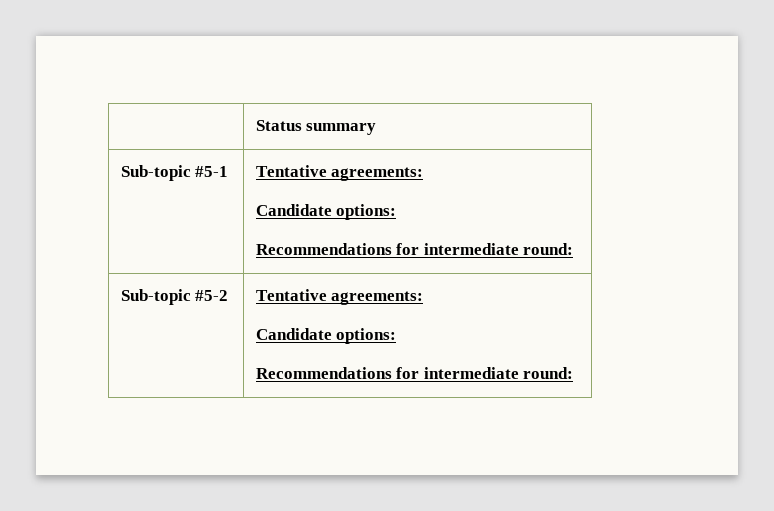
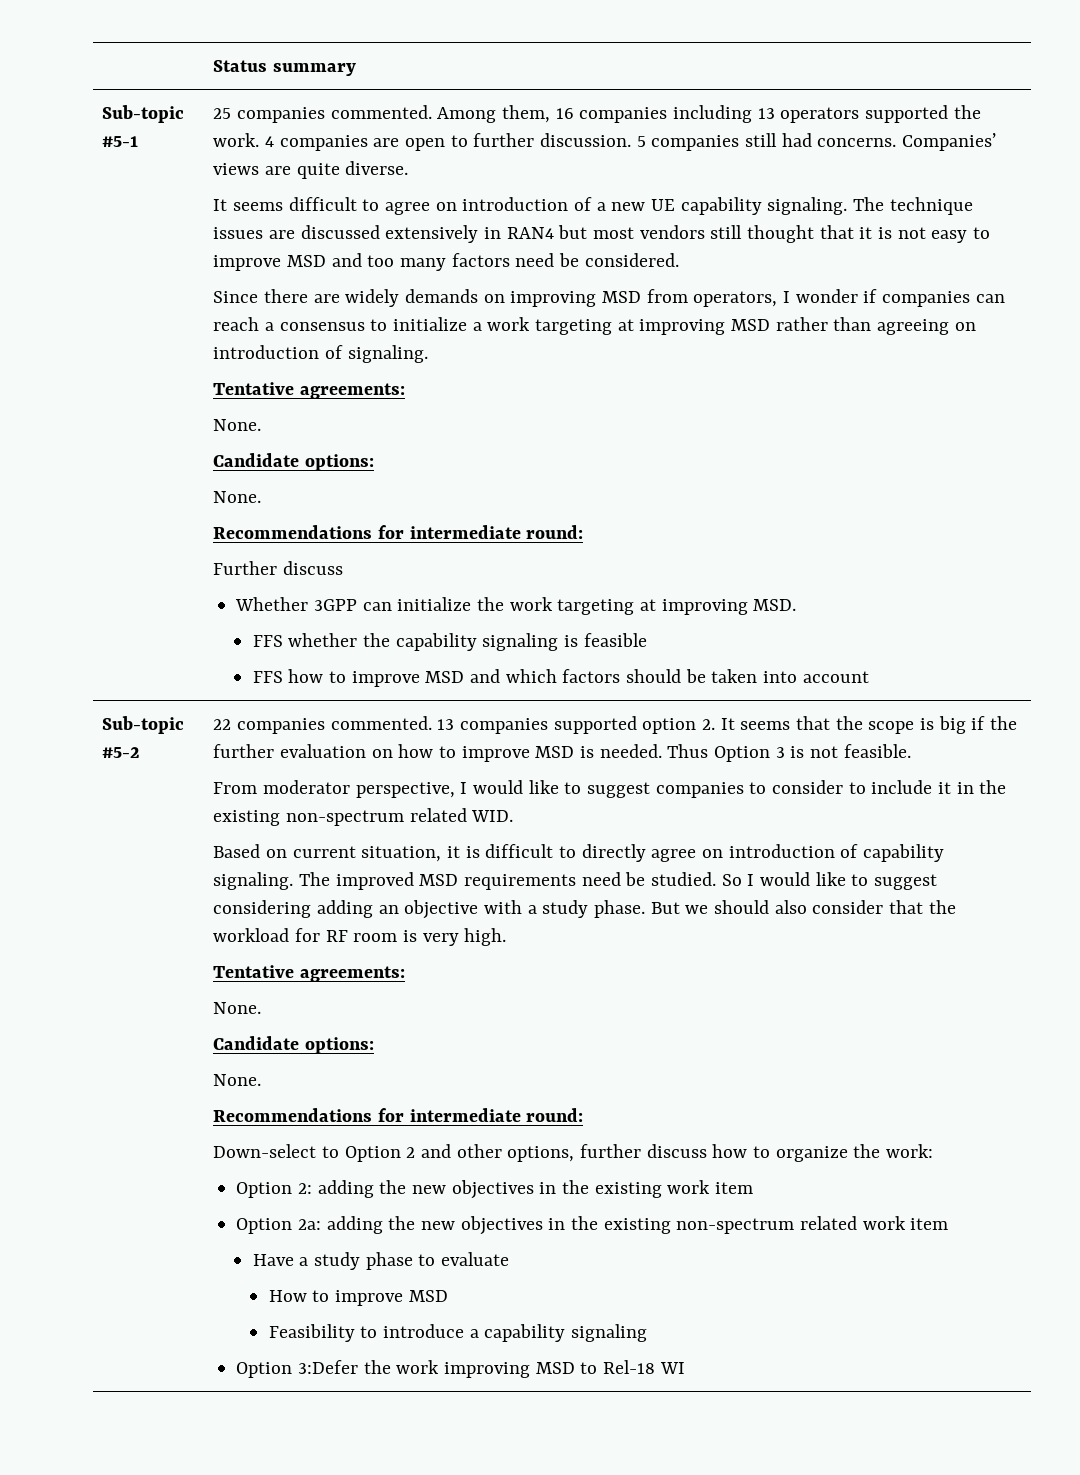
- Sub-topic #5-1 | Tentative agreements:
+ Sub-topic #5-1 | 25 companies commented. Among them, 16 companies including 13 operators supported the work. 4 companies are open to further discussion. 5 companies still had concerns. Companies’ views are quite diverse.
+ It seems difficult to agree on introduction of a new UE capability signaling. The technique issues are discussed extensively in RAN4 but most vendors still thought that it is not easy to improve MSD and too many factors need be considered.
+ Since there are widely demands on improving MSD from operators, I wonder if companies can reach a consensus to initialize a work targeting at improving MSD rather than agreeing on introduction of signaling.
+ Tentative agreements:
+ None.
  Candidate options:
+ None.
  Recommendations for intermediate round:
- Sub-topic #5-2 | Tentative agreements:
+ Further discuss
+ Whether 3GPP can initialize the work targeting at improving MSD.
+ FFS whether the capability signaling is feasible
+ FFS how to improve MSD and which factors should be taken into account
+ Sub-topic #5-2 | 22 companies commented. 13 companies supported option 2. It seems that the scope is big if the further evaluation on how to improve MSD is needed. Thus Option 3 is not feasible.
+ From moderator perspective, I would like to suggest companies to consider to include it in the existing non-spectrum related WID.
+ Based on current situation, it is difficult to directly agree on introduction of capability signaling. The improved MSD requirements need be studied. So I would like to suggest considering adding an objective with a study phase. But we should also consider that the workload for RF room is very high.
+ Tentative agreements:
+ None.
  Candidate options:
+ None.
  Recommendations for intermediate round:
+ Down-select to Option 2 and other options, further discuss how to organize the work:
+ Option 2: adding the new objectives in the existing work item
+ Option 2a: adding the new objectives in the existing non-spectrum related work item
+ Have a study phase to evaluate
+ How to improve MSD
+ Feasibility to introduce a capability signaling
+ Option 3:Defer the work improving MSD to Rel-18 WI

